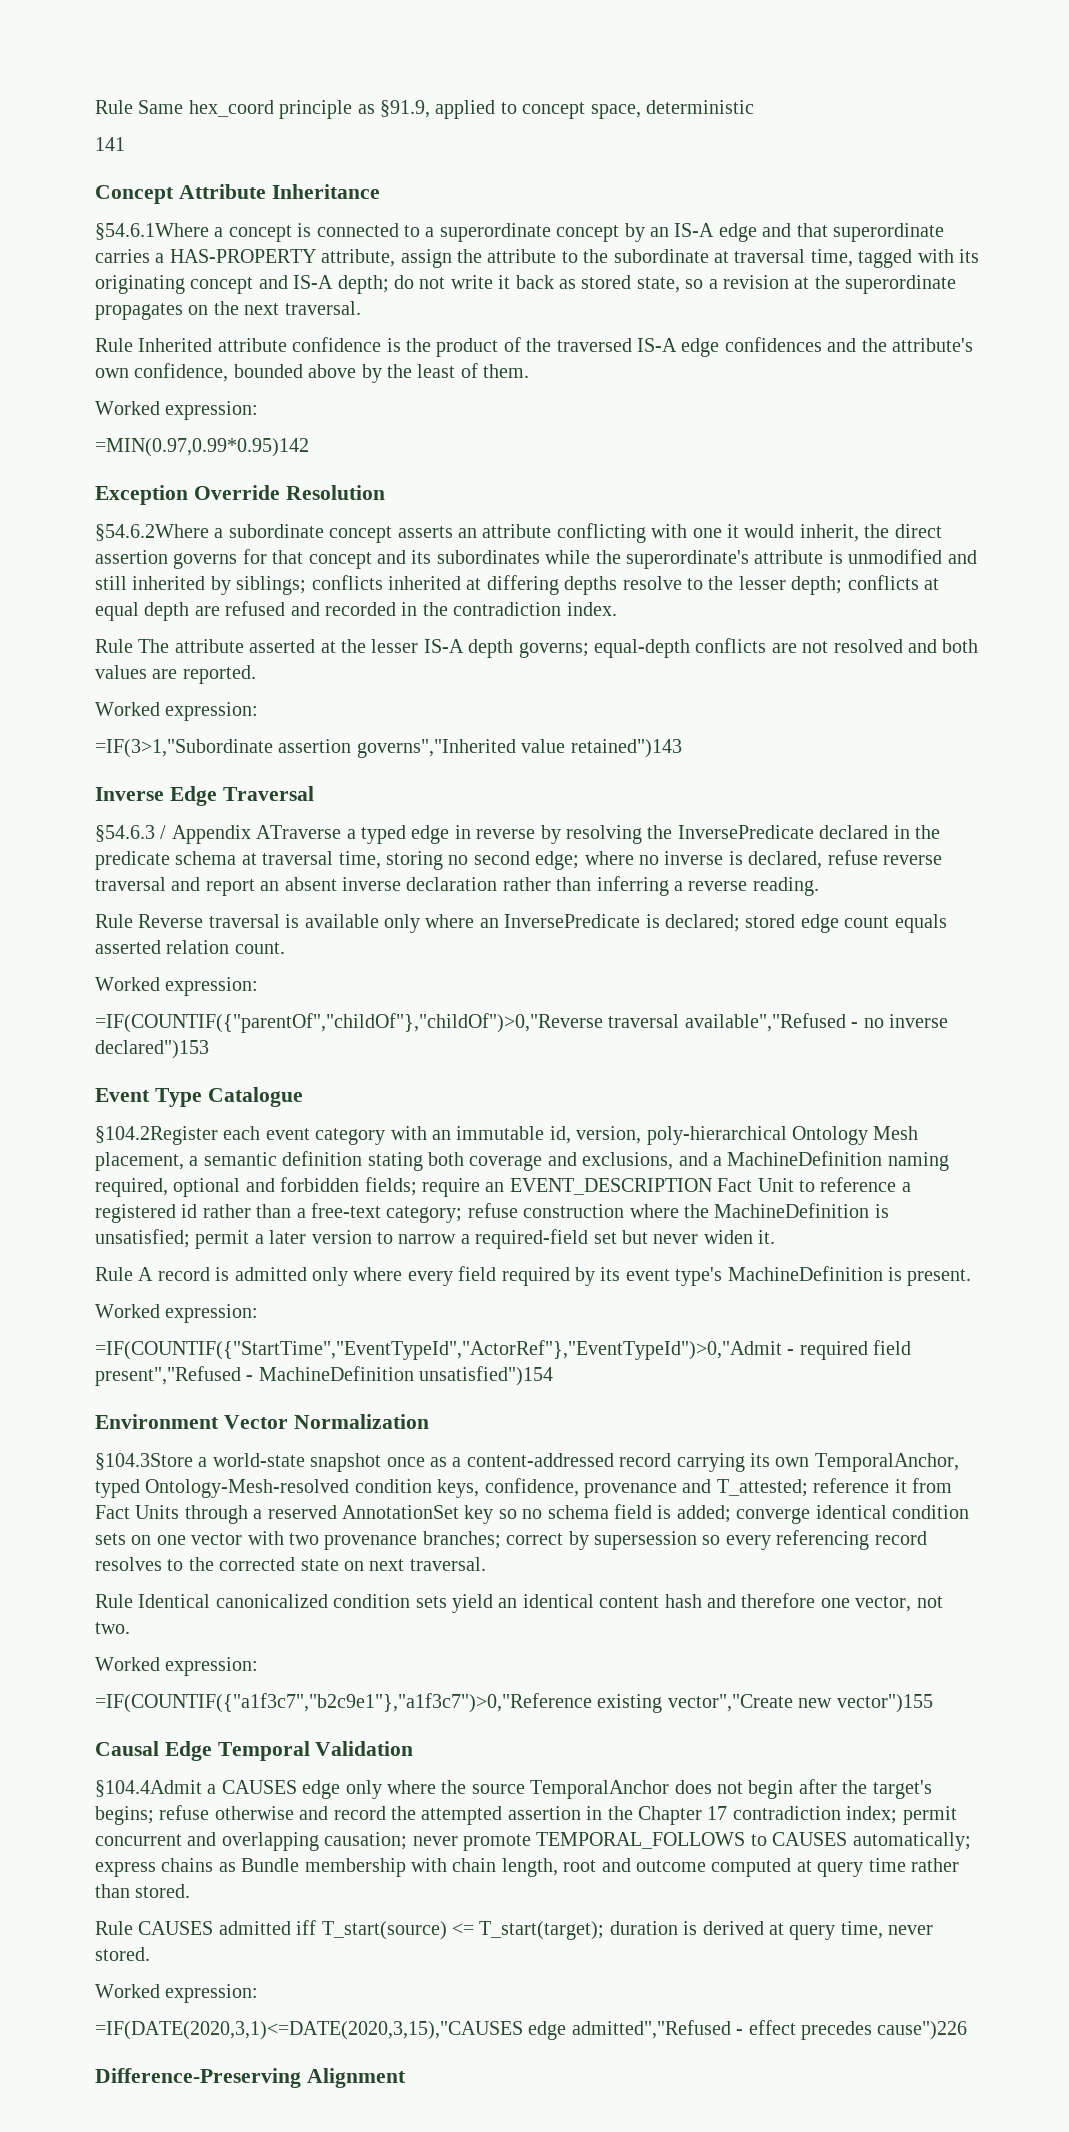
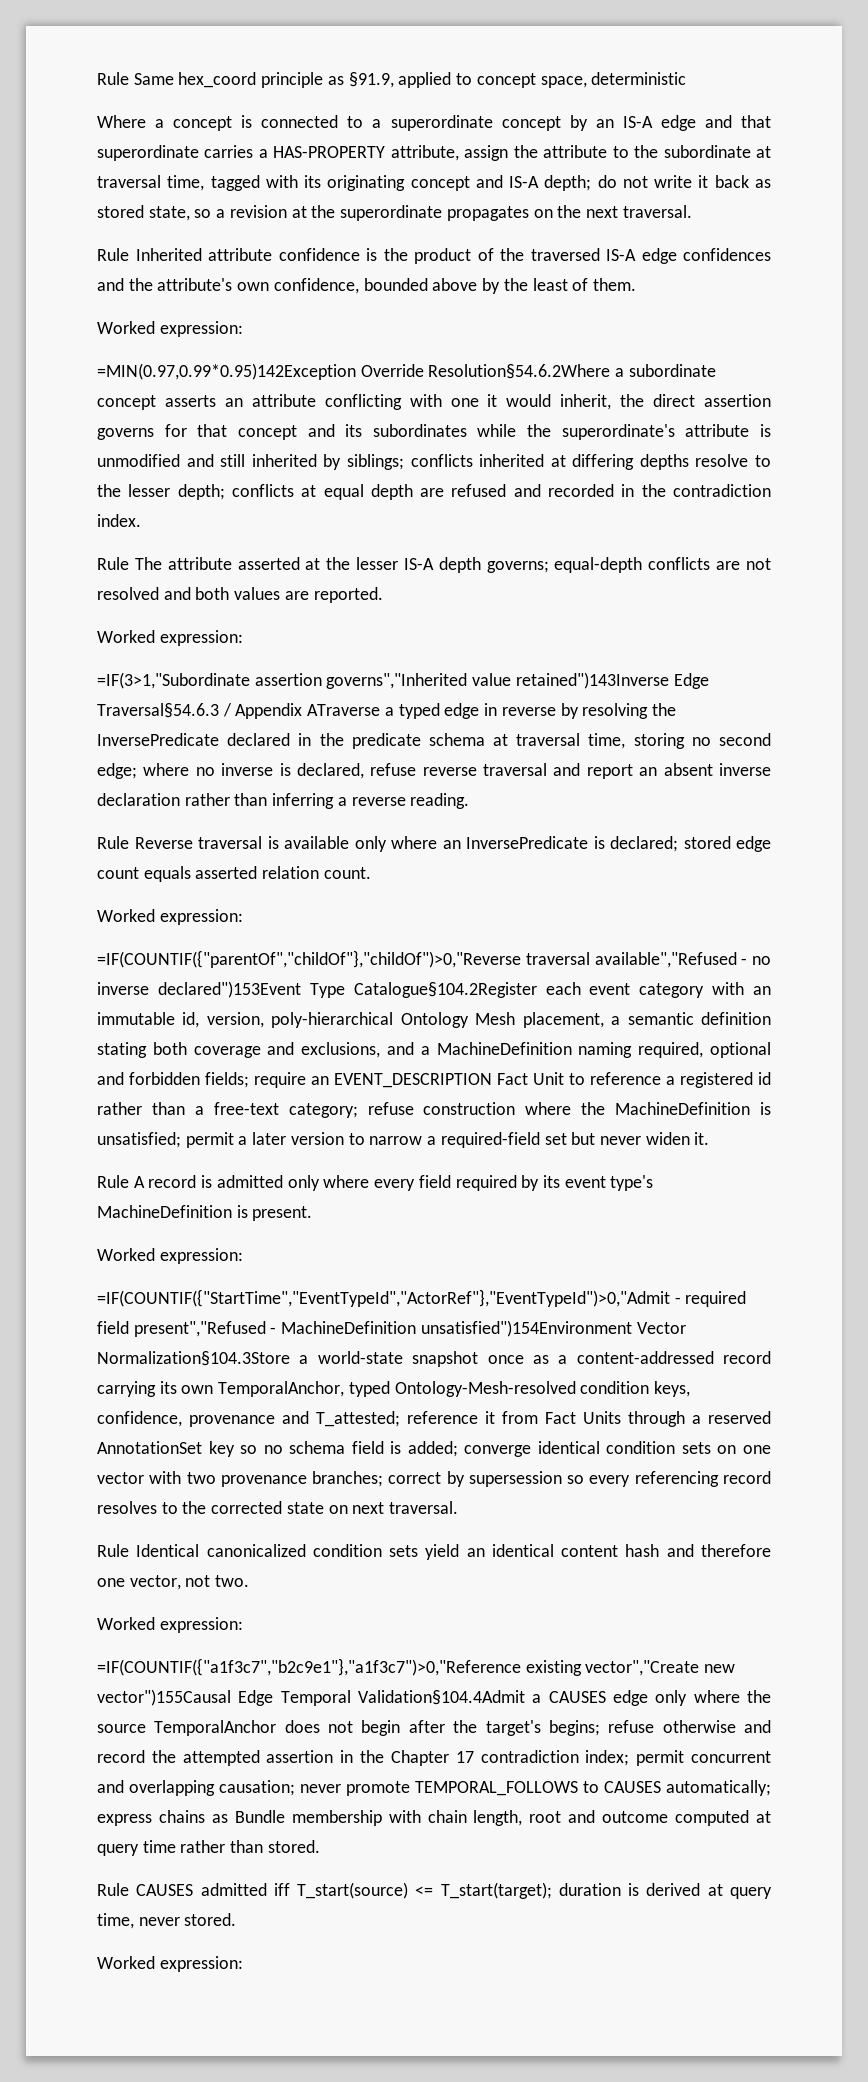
- 141
- Concept Attribute Inheritance
- §54.6.1Where a concept is connected to a superordinate concept by an IS-A edge and that superordinate carries a HAS-PROPERTY attribute, assign the attribute to the subordinate at traversal time, tagged with its originating concept and IS-A depth; do not write it back as stored state, so a revision at the superordinate propagates on the next traversal.
+ Where a concept is connected to a superordinate concept by an IS-A edge and that superordinate carries a HAS-PROPERTY attribute, assign the attribute to the subordinate at traversal time, tagged with its originating concept and IS-A depth; do not write it back as stored state, so a revision at the superordinate propagates on the next traversal.
- =MIN(0.97,0.99*0.95)142
- Exception Override Resolution
- §54.6.2Where a subordinate concept asserts an attribute conflicting with one it would inherit, the direct assertion governs for that concept and its subordinates while the superordinate's attribute is unmodified and still inherited by siblings; conflicts inherited at differing depths resolve to the lesser depth; conflicts at equal depth are refused and recorded in the contradiction index.
+ =MIN(0.97,0.99*0.95)142Exception Override Resolution§54.6.2Where a subordinate concept asserts an attribute conflicting with one it would inherit, the direct assertion governs for that concept and its subordinates while the superordinate's attribute is unmodified and still inherited by siblings; conflicts inherited at differing depths resolve to the lesser depth; conflicts at equal depth are refused and recorded in the contradiction index.
- =IF(3>1,"Subordinate assertion governs","Inherited value retained")143
- Inverse Edge Traversal
- §54.6.3 / Appendix ATraverse a typed edge in reverse by resolving the InversePredicate declared in the predicate schema at traversal time, storing no second edge; where no inverse is declared, refuse reverse traversal and report an absent inverse declaration rather than inferring a reverse reading.
+ =IF(3>1,"Subordinate assertion governs","Inherited value retained")143Inverse Edge Traversal§54.6.3 / Appendix ATraverse a typed edge in reverse by resolving the InversePredicate declared in the predicate schema at traversal time, storing no second edge; where no inverse is declared, refuse reverse traversal and report an absent inverse declaration rather than inferring a reverse reading.
- =IF(COUNTIF({"parentOf","childOf"},"childOf")>0,"Reverse traversal available","Refused - no inverse declared")153
- Event Type Catalogue
- §104.2Register each event category with an immutable id, version, poly-hierarchical Ontology Mesh placement, a semantic definition stating both coverage and exclusions, and a MachineDefinition naming required, optional and forbidden fields;
+ =IF(COUNTIF({"parentOf","childOf"},"childOf")>0,"Reverse traversal available","Refused - no inverse declared")153Event Type Catalogue§104.2Register each event category with an immutable id, version, poly-hierarchical Ontology Mesh placement, a semantic definition stating both coverage and exclusions, and a MachineDefinition naming required, optional and forbidden fields;
- =IF(COUNTIF({"StartTime","EventTypeId","ActorRef"},"EventTypeId")>0,"Admit - required field present","Refused - MachineDefinition unsatisfied")154
- Environment Vector Normalization
- §104.3Store a world-state snapshot once as a content-addressed record carrying its own TemporalAnchor, typed Ontology-Mesh-resolved condition keys, confidence, provenance and T_attested;
+ =IF(COUNTIF({"StartTime","EventTypeId","ActorRef"},"EventTypeId")>0,"Admit - required field present","Refused - MachineDefinition unsatisfied")154Environment Vector Normalization§104.3Store a world-state snapshot once as a content-addressed record carrying its own TemporalAnchor, typed Ontology-Mesh-resolved condition keys, confidence, provenance and T_attested;
- =IF(COUNTIF({"a1f3c7","b2c9e1"},"a1f3c7")>0,"Reference existing vector","Create new vector")155
- Causal Edge Temporal Validation
- §104.4Admit a CAUSES edge only where the source TemporalAnchor does not begin after the target's begins;
+ =IF(COUNTIF({"a1f3c7","b2c9e1"},"a1f3c7")>0,"Reference existing vector","Create new vector")155Causal Edge Temporal Validation§104.4Admit a CAUSES edge only where the source TemporalAnchor does not begin after the target's begins;
- =IF(DATE(2020,3,1)<=DATE(2020,3,15),"CAUSES edge admitted","Refused - effect precedes cause")226
- Difference-Preserving Alignment

